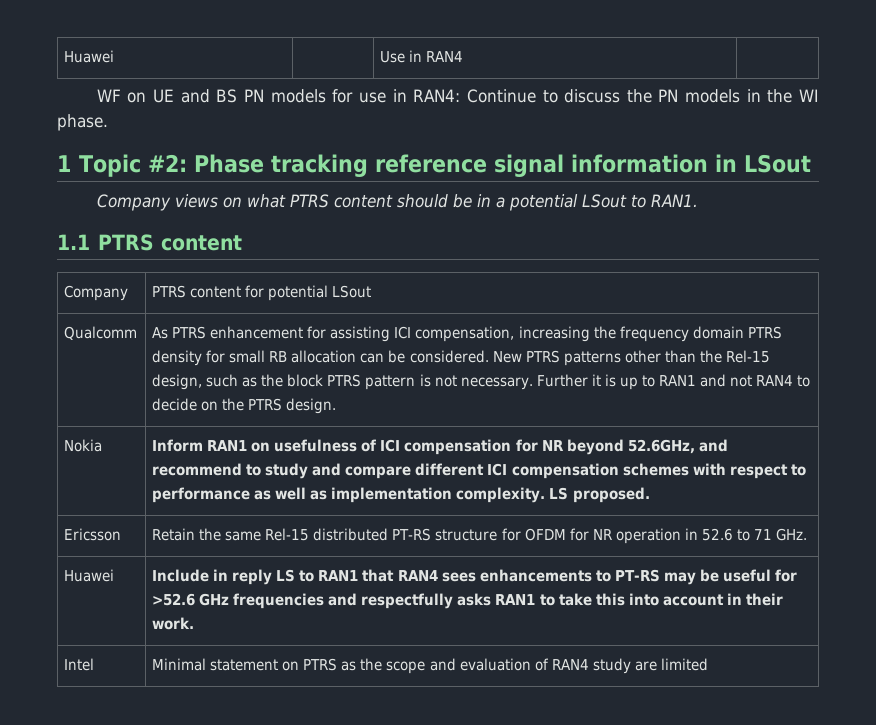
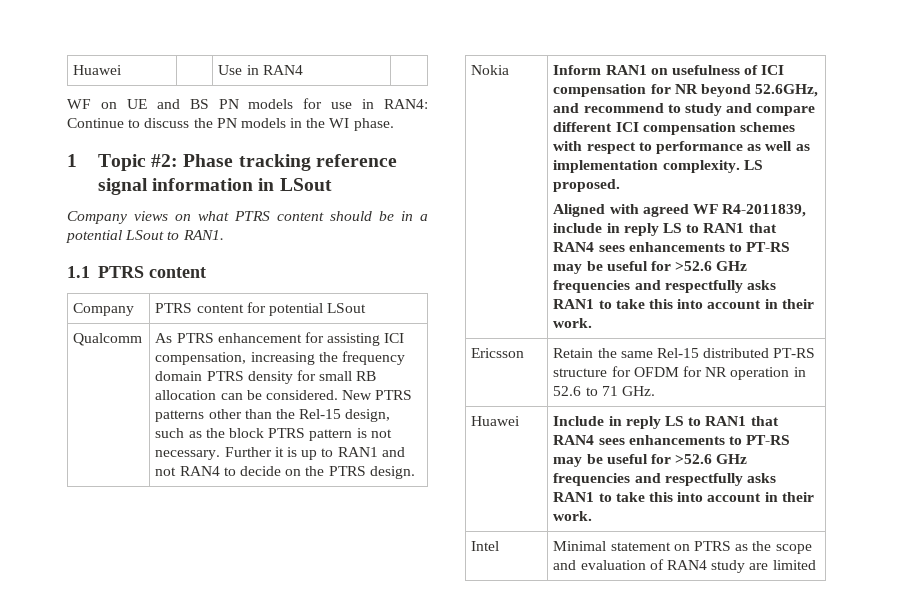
+ Aligned with agreed WF R4-2011839, include in reply LS to RAN1 that RAN4 sees enhancements to PT-RS may be useful for >52.6 GHz frequencies and respectfully asks RAN1 to take this into account in their work.

